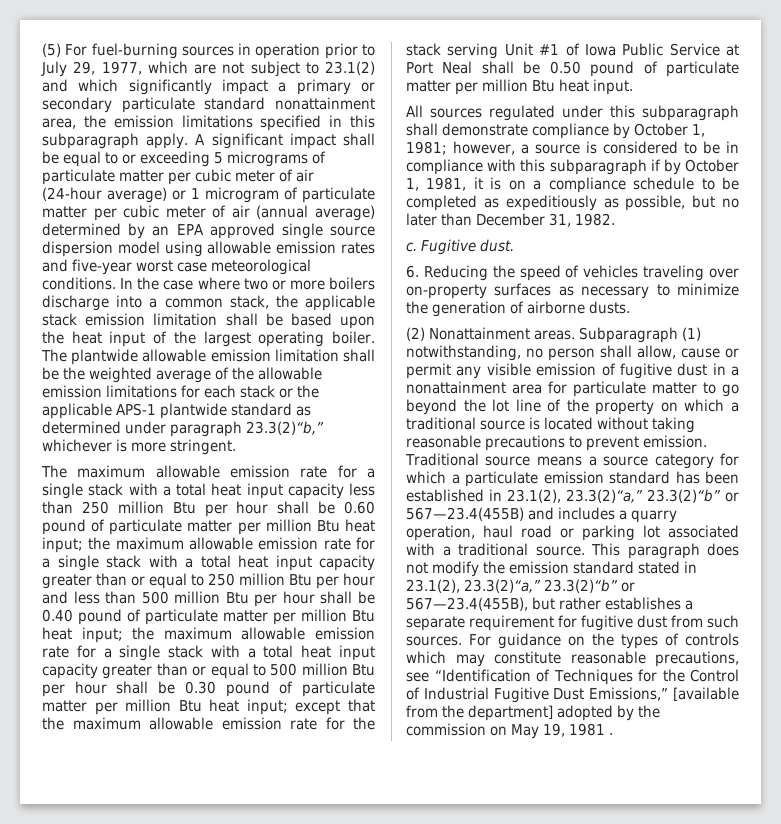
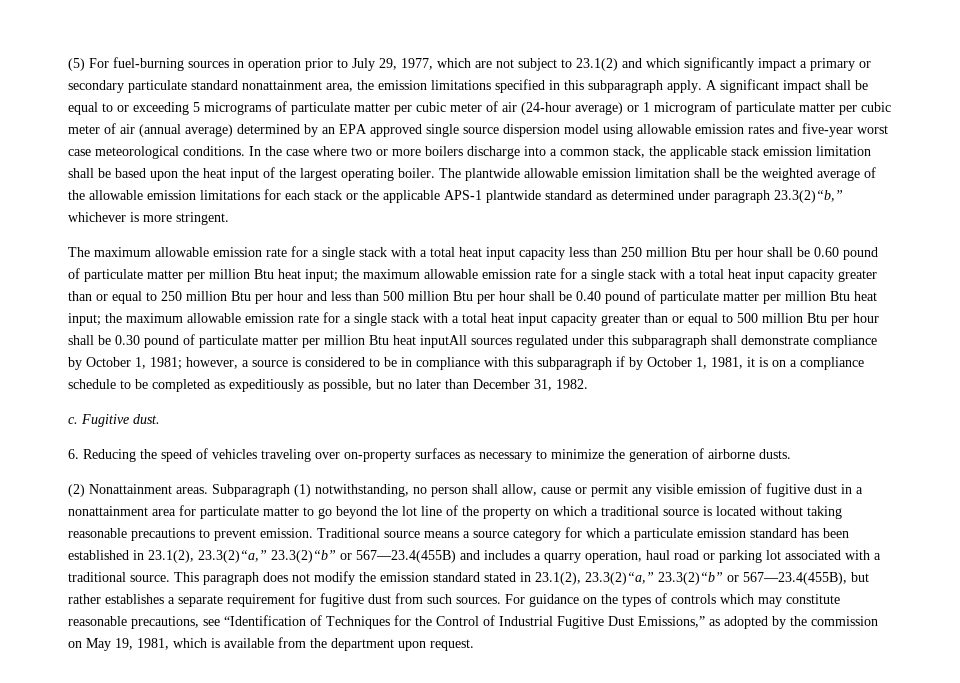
- the maximum allowable emission rate for a single stack with a total heat input capacity greater than or equal to 500 million Btu per hour shall be 0.30 pound of particulate matter per million Btu heat input; except that the maximum allowable emission rate for the stack serving Unit #1 of Iowa Public Service at Port Neal shall be 0.50 pound of particulate matter per million Btu heat input.
- All sources regulated under this subparagraph shall demonstrate compliance by October 1, 1981;
+ the maximum allowable emission rate for a single stack with a total heat input capacity greater than or equal to 500 million Btu per hour shall be 0.30 pound of particulate matter per million Btu heat inputAll sources regulated under this subparagraph shall demonstrate compliance by October 1, 1981;
- For guidance on the types of controls which may constitute reasonable precautions, see “Identification of Techniques for the Control of Industrial Fugitive Dust Emissions,” [available from the department] adopted by the commission on May 19, 1981 .
+ For guidance on the types of controls which may constitute reasonable precautions, see “Identification of Techniques for the Control of Industrial Fugitive Dust Emissions,” as adopted by the commission on May 19, 1981, which is available from the department upon request.

